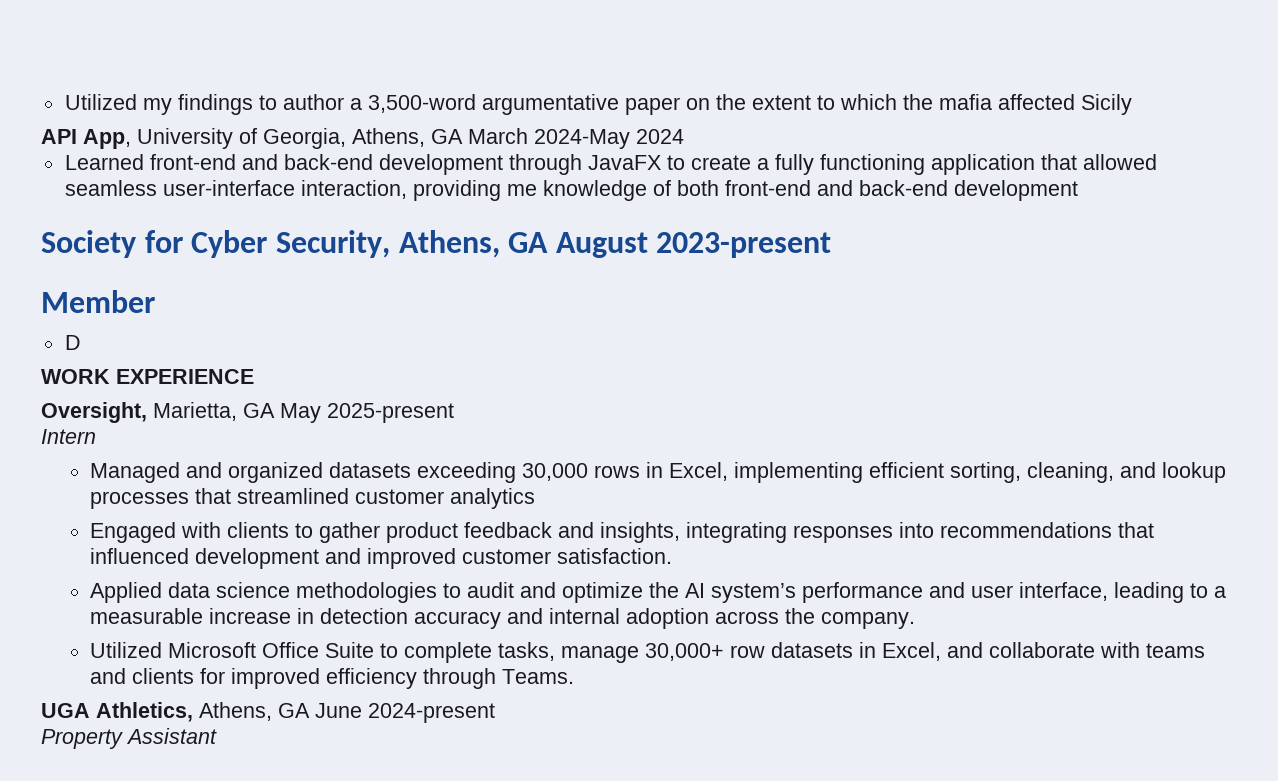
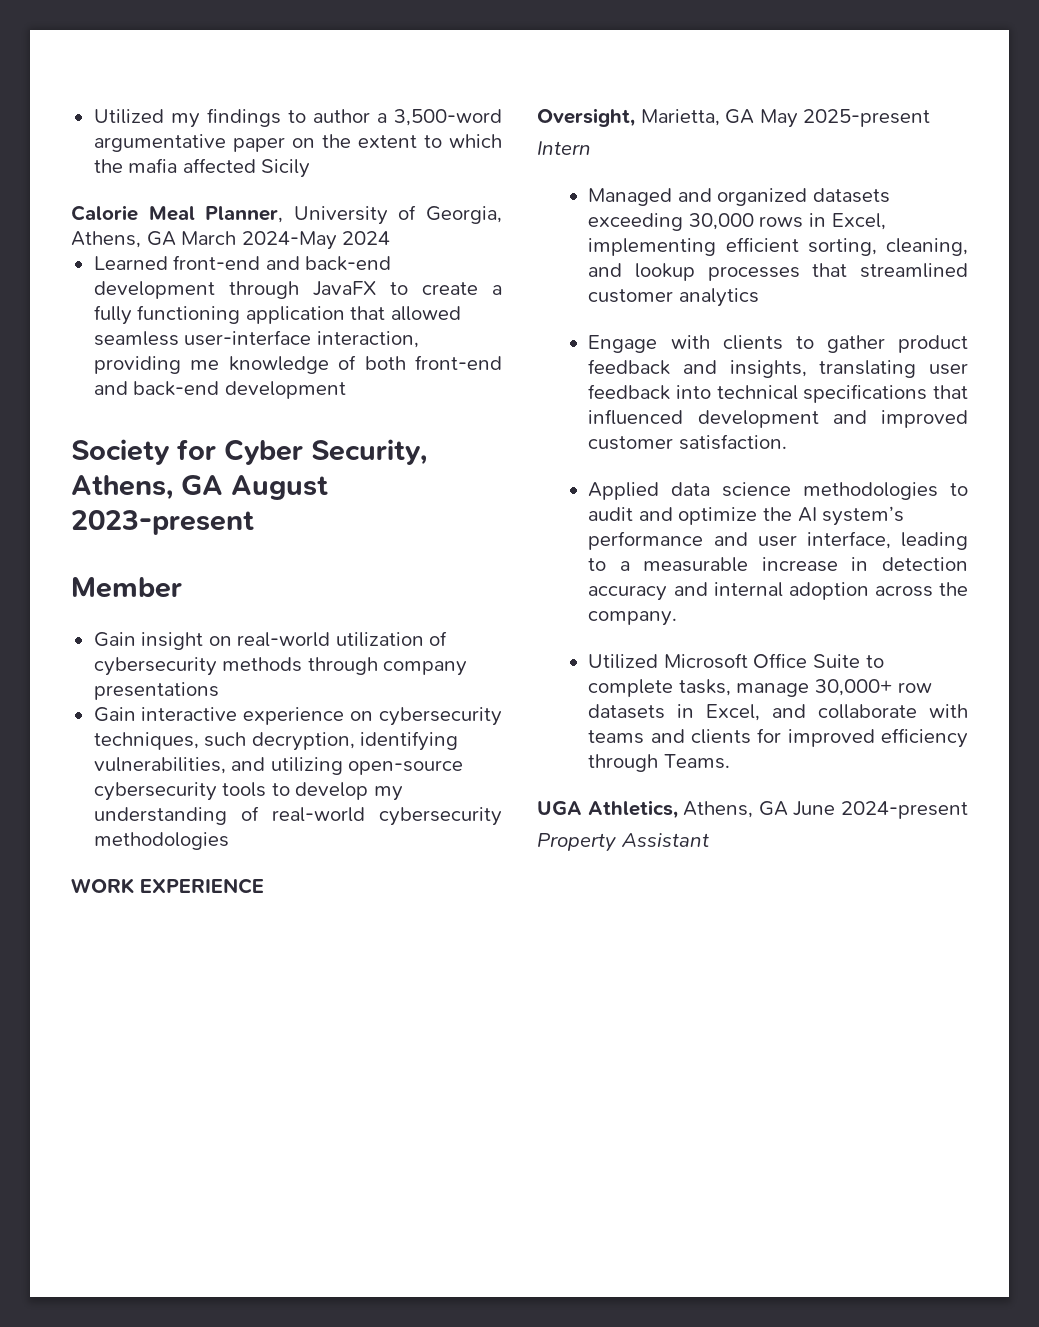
- API App, University of Georgia, Athens, GA March 2024-May 2024
+ Calorie Meal Planner, University of Georgia, Athens, GA March 2024-May 2024
- D
+ Gain insight on real-world utilization of cybersecurity methods through company presentations
+ Gain interactive experience on cybersecurity techniques, such decryption, identifying vulnerabilities, and utilizing open-source cybersecurity tools to develop my understanding of real-world cybersecurity methodologies
- Engaged with clients to gather product feedback and insights, integrating responses into recommendations that influenced development and improved customer satisfaction.
+ Engage with clients to gather product feedback and insights, translating user feedback into technical specifications that influenced development and improved customer satisfaction.

